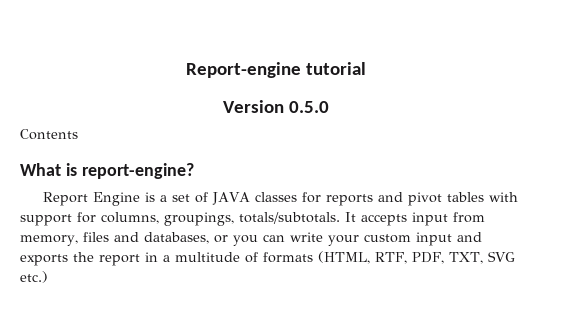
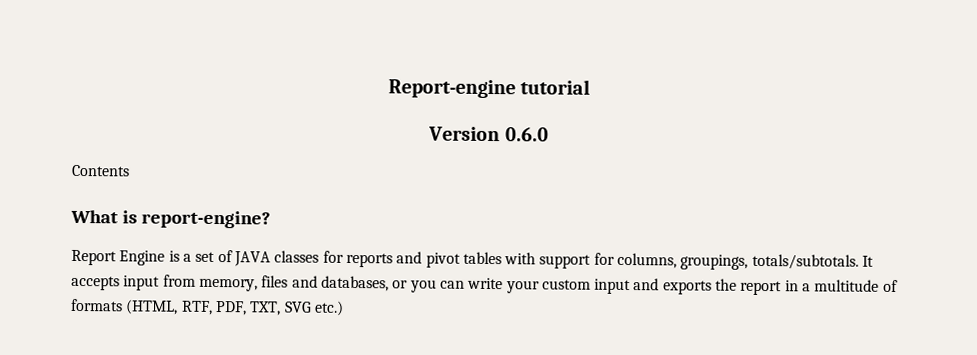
- Version 0.5.0
+ Version 0.6.0

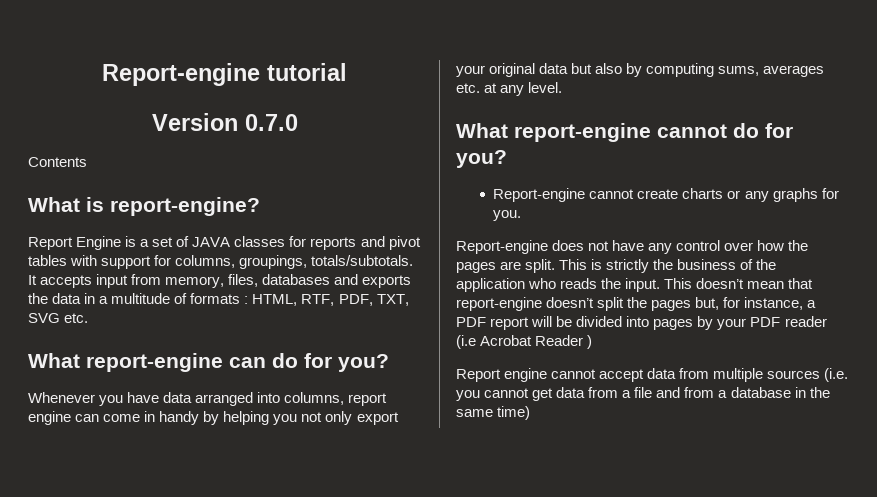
- Version 0.6.0
+ Version 0.7.0
- It accepts input from memory, files and databases, or you can write your custom input and exports the report in a multitude of formats (HTML, RTF, PDF, TXT, SVG etc.)
+ It accepts input from memory, files, databases and exports the data in a multitude of formats : HTML, RTF, PDF, TXT, SVG etc.
+ What report-engine can do for you?
+ Whenever you have data arranged into columns, report engine can come in handy by helping you not only export your original data but also by computing sums, averages etc. at any level.
+ What report-engine cannot do for you?
+ Report-engine cannot create charts or any graphs for you.
+ Report-engine does not have any control over how the pages are split. This is strictly the business of the application who reads the input. This doesn’t mean that report-engine doesn’t split the pages but, for instance, a PDF report will be divided into pages by your PDF reader (i.e Acrobat Reader )
+ Report engine cannot accept data from multiple sources (i.e. you cannot get data from a file and from a database in the same time)

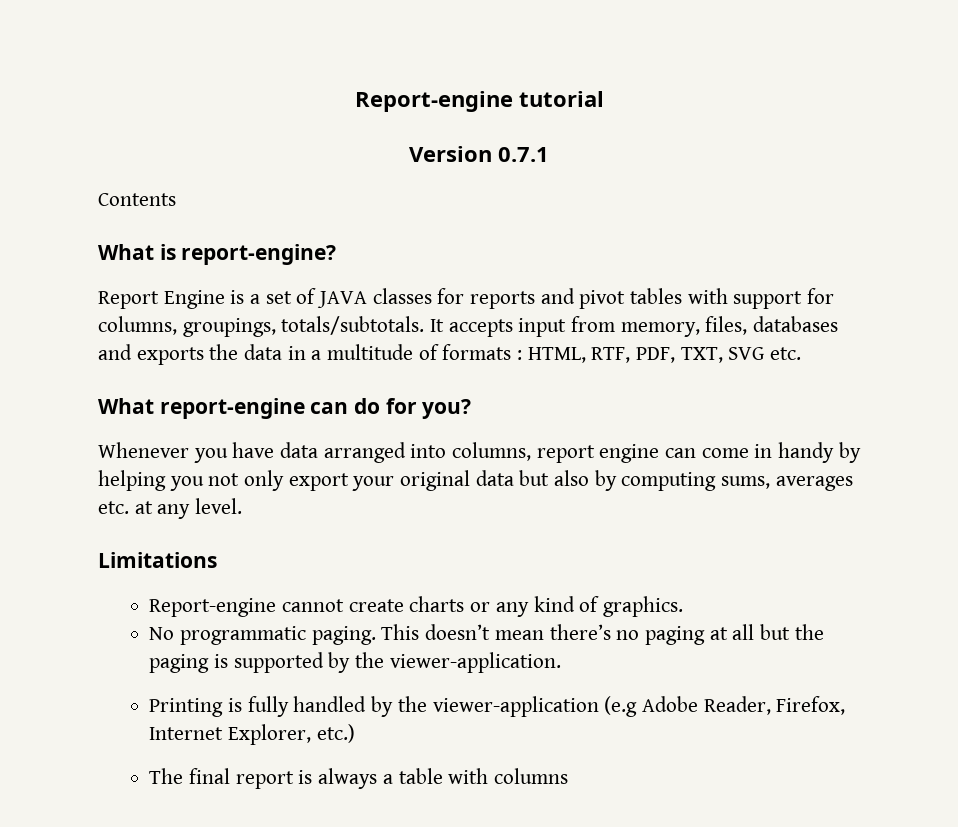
- Version 0.7.0
+ Version 0.7.1
- What report-engine cannot do for you?
+ Limitations
- Report-engine cannot create charts or any graphs for you.
- Report-engine does not have any control over how the pages are split. This is strictly the business of the application who reads the input. This doesn’t mean that report-engine doesn’t split the pages but, for instance, a PDF report will be divided into pages by your PDF reader (i.e Acrobat Reader )
- Report engine cannot accept data from multiple sources (i.e. you cannot get data from a file and from a database in the same time)
+ Report-engine cannot create charts or any kind of graphics.
+ No programmatic paging. This doesn’t mean there’s no paging at all but the paging is supported by the viewer-application.
+ Printing is fully handled by the viewer-application (e.g Adobe Reader, Firefox, Internet Explorer, etc.)
+ The final report is always a table with columns

